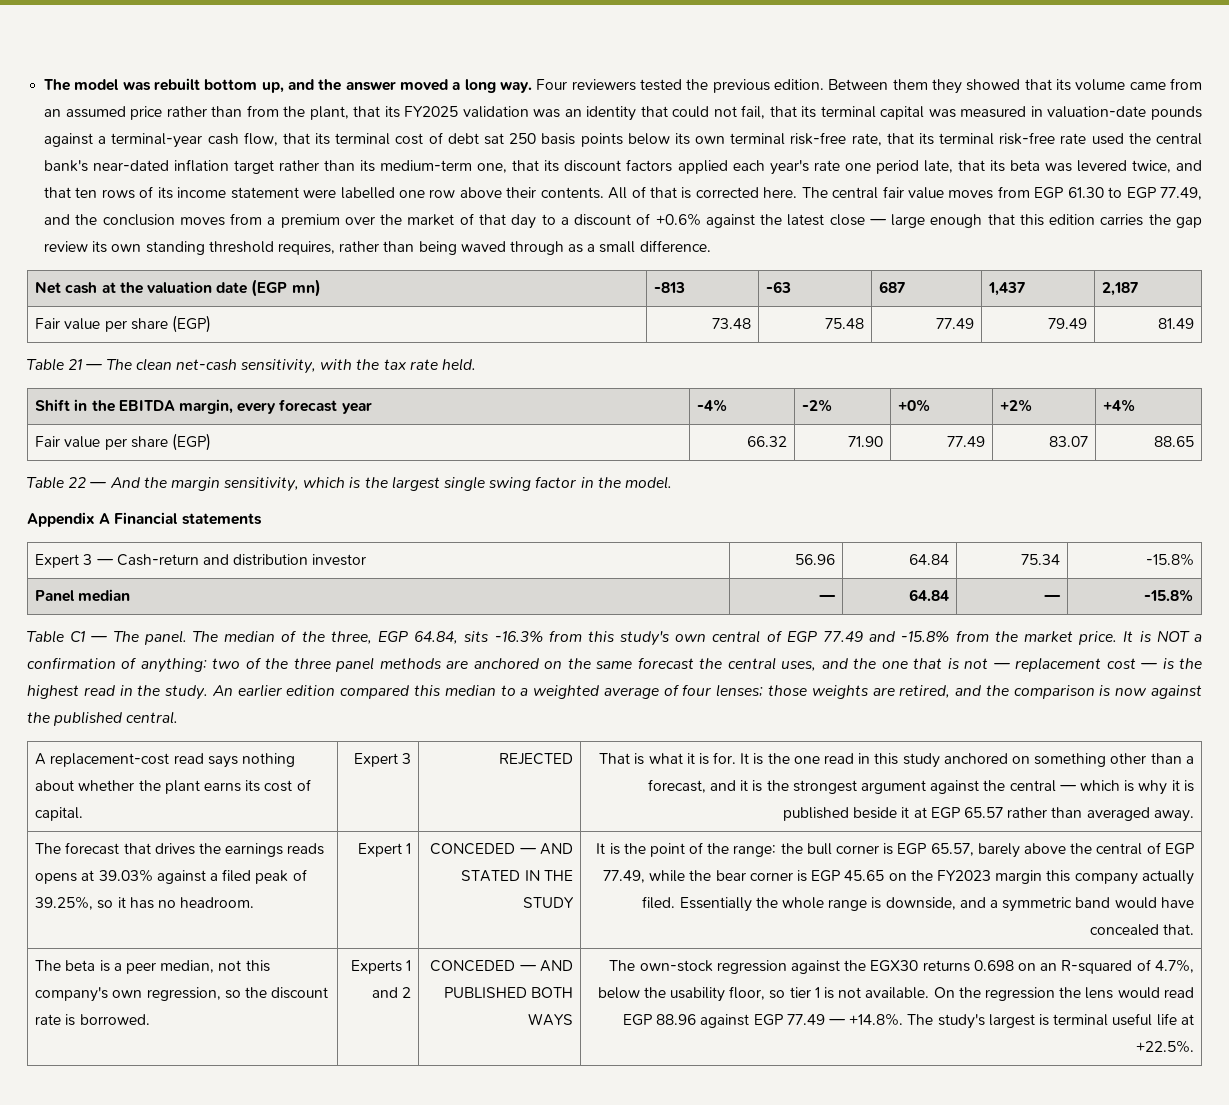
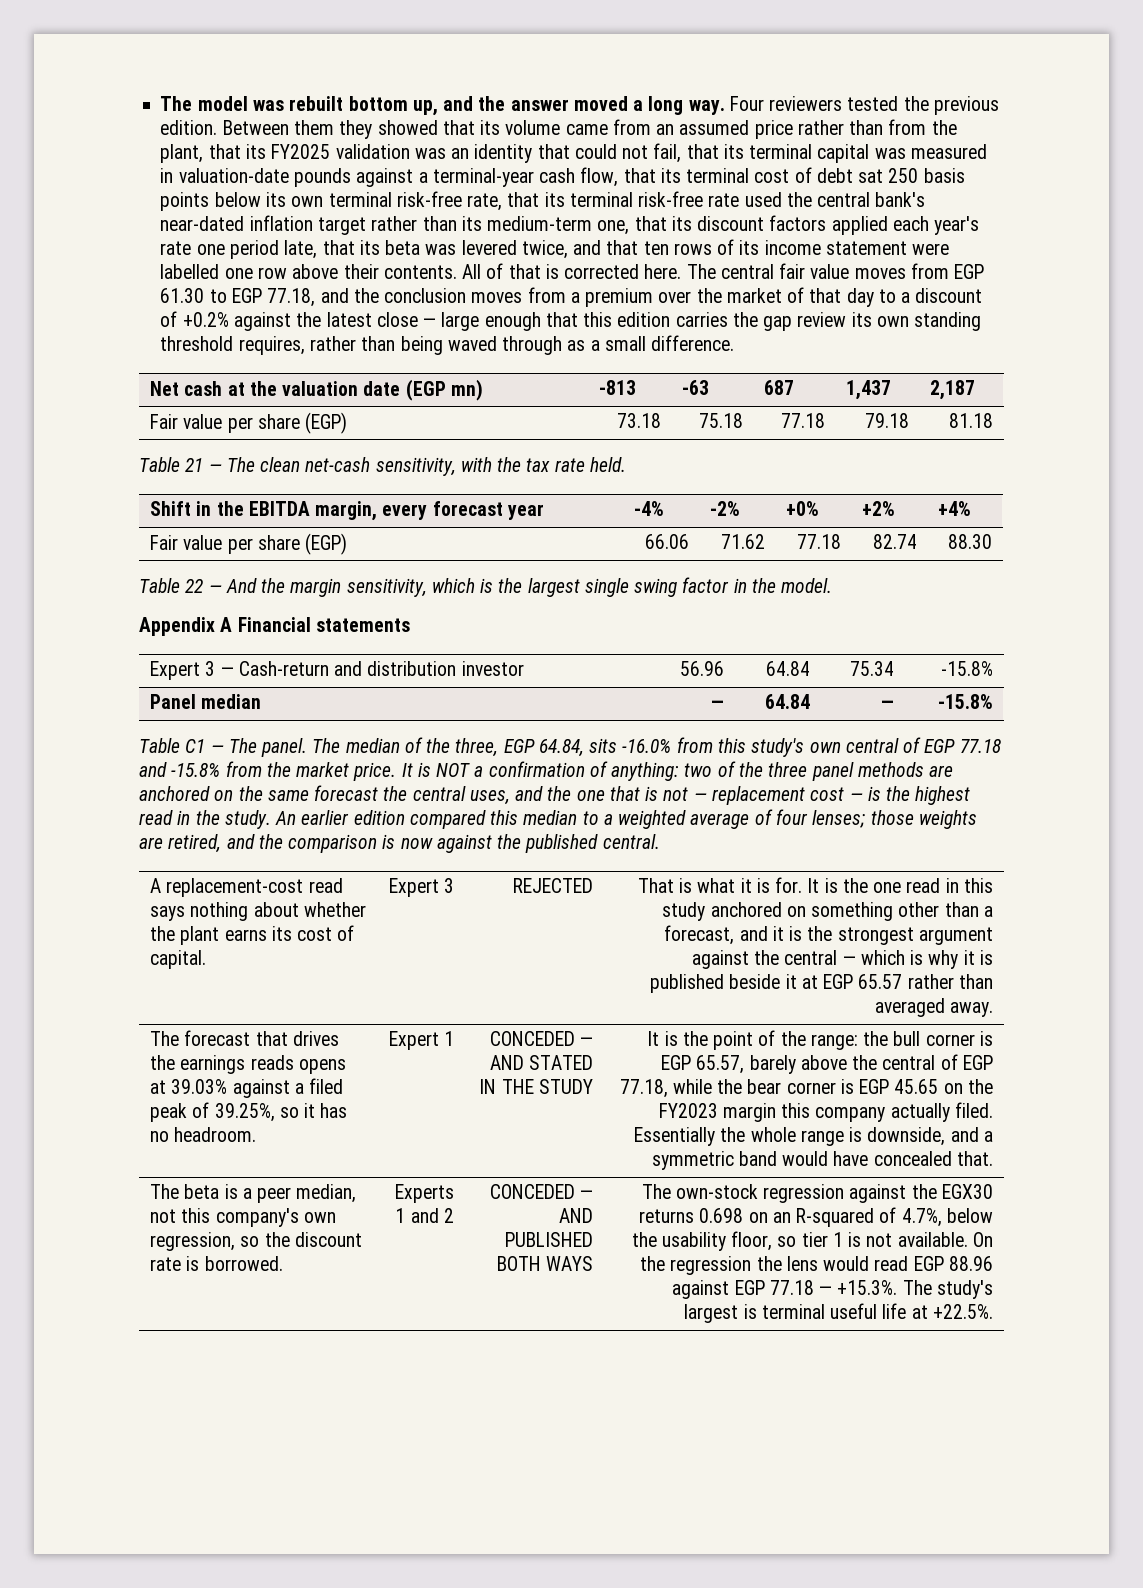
- The central fair value moves from EGP 61.30 to EGP 77.49, and the conclusion moves from a premium over the market of that day to a discount of +0.6% against the latest close — large enough that this edition carries the gap review its own standing threshold requires, rather than being waved through as a small difference.
+ The central fair value moves from EGP 61.30 to EGP 77.18, and the conclusion moves from a premium over the market of that day to a discount of +0.2% against the latest close — large enough that this edition carries the gap review its own standing threshold requires, rather than being waved through as a small difference.
- Fair value per share (EGP) | 73.48 | 75.48 | 77.49 | 79.49 | 81.49
+ Fair value per share (EGP) | 73.18 | 75.18 | 77.18 | 79.18 | 81.18
- Fair value per share (EGP) | 66.32 | 71.90 | 77.49 | 83.07 | 88.65
+ Fair value per share (EGP) | 66.06 | 71.62 | 77.18 | 82.74 | 88.30
- The median of the three, EGP 64.84, sits -16.3% from this study's own central of EGP 77.49 and -15.8% from the market price.
+ The median of the three, EGP 64.84, sits -16.0% from this study's own central of EGP 77.18 and -15.8% from the market price.
- It is the point of the range: the bull corner is EGP 65.57, barely above the central of EGP 77.49, while the bear corner is EGP 45.65 on the FY2023 margin this company actually filed.
+ It is the point of the range: the bull corner is EGP 65.57, barely above the central of EGP 77.18, while the bear corner is EGP 45.65 on the FY2023 margin this company actually filed.
- On the regression the lens would read EGP 88.96 against EGP 77.49 — +14.8%. The study's largest is terminal useful life at +22.5%.
+ On the regression the lens would read EGP 88.96 against EGP 77.18 — +15.3%. The study's largest is terminal useful life at +22.5%.

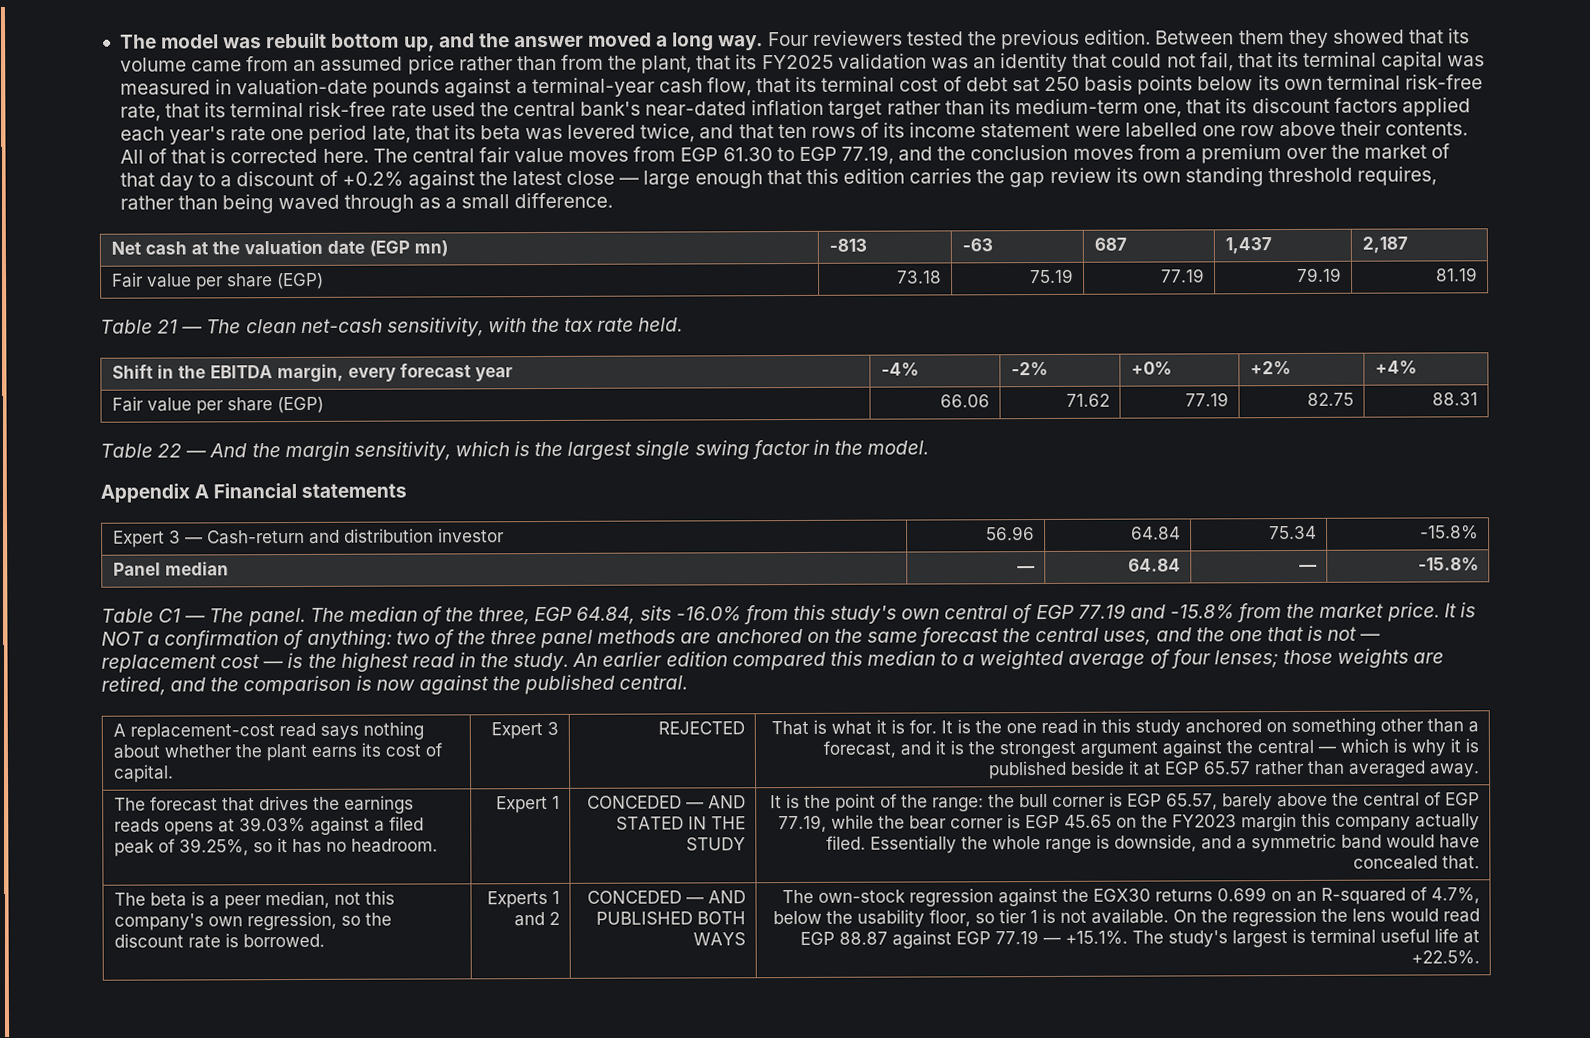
- The central fair value moves from EGP 61.30 to EGP 77.18, and the conclusion moves from a premium over the market of that day to a discount of +0.2% against the latest close — large enough that this edition carries the gap review its own standing threshold requires, rather than being waved through as a small difference.
+ The central fair value moves from EGP 61.30 to EGP 77.19, and the conclusion moves from a premium over the market of that day to a discount of +0.2% against the latest close — large enough that this edition carries the gap review its own standing threshold requires, rather than being waved through as a small difference.
- Fair value per share (EGP) | 73.18 | 75.18 | 77.18 | 79.18 | 81.18
+ Fair value per share (EGP) | 73.18 | 75.19 | 77.19 | 79.19 | 81.19
- Fair value per share (EGP) | 66.06 | 71.62 | 77.18 | 82.74 | 88.30
+ Fair value per share (EGP) | 66.06 | 71.62 | 77.19 | 82.75 | 88.31
- The median of the three, EGP 64.84, sits -16.0% from this study's own central of EGP 77.18 and -15.8% from the market price.
+ The median of the three, EGP 64.84, sits -16.0% from this study's own central of EGP 77.19 and -15.8% from the market price.
- It is the point of the range: the bull corner is EGP 65.57, barely above the central of EGP 77.18, while the bear corner is EGP 45.65 on the FY2023 margin this company actually filed.
+ It is the point of the range: the bull corner is EGP 65.57, barely above the central of EGP 77.19, while the bear corner is EGP 45.65 on the FY2023 margin this company actually filed.
- The own-stock regression against the EGX30 returns 0.698 on an R-squared of 4.7%, below the usability floor, so tier 1 is not available.
+ The own-stock regression against the EGX30 returns 0.699 on an R-squared of 4.7%, below the usability floor, so tier 1 is not available.
- On the regression the lens would read EGP 88.96 against EGP 77.18 — +15.3%. The study's largest is terminal useful life at +22.5%.
+ On the regression the lens would read EGP 88.87 against EGP 77.19 — +15.1%. The study's largest is terminal useful life at +22.5%.

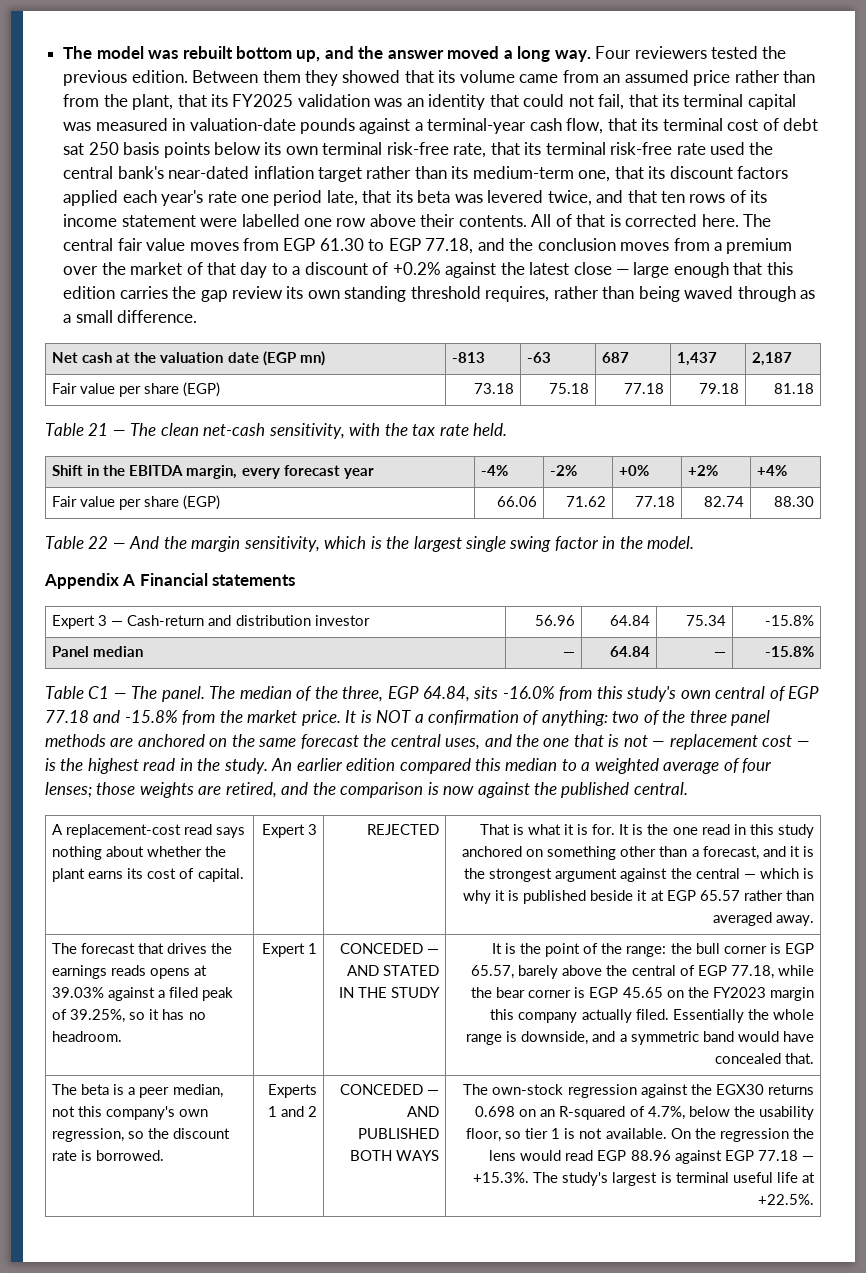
- The central fair value moves from EGP 61.30 to EGP 77.19, and the conclusion moves from a premium over the market of that day to a discount of +0.2% against the latest close — large enough that this edition carries the gap review its own standing threshold requires, rather than being waved through as a small difference.
+ The central fair value moves from EGP 61.30 to EGP 77.18, and the conclusion moves from a premium over the market of that day to a discount of +0.2% against the latest close — large enough that this edition carries the gap review its own standing threshold requires, rather than being waved through as a small difference.
- Fair value per share (EGP) | 73.18 | 75.19 | 77.19 | 79.19 | 81.19
+ Fair value per share (EGP) | 73.18 | 75.18 | 77.18 | 79.18 | 81.18
- Fair value per share (EGP) | 66.06 | 71.62 | 77.19 | 82.75 | 88.31
+ Fair value per share (EGP) | 66.06 | 71.62 | 77.18 | 82.74 | 88.30
- The median of the three, EGP 64.84, sits -16.0% from this study's own central of EGP 77.19 and -15.8% from the market price.
+ The median of the three, EGP 64.84, sits -16.0% from this study's own central of EGP 77.18 and -15.8% from the market price.
- It is the point of the range: the bull corner is EGP 65.57, barely above the central of EGP 77.19, while the bear corner is EGP 45.65 on the FY2023 margin this company actually filed.
+ It is the point of the range: the bull corner is EGP 65.57, barely above the central of EGP 77.18, while the bear corner is EGP 45.65 on the FY2023 margin this company actually filed.
- The own-stock regression against the EGX30 returns 0.699 on an R-squared of 4.7%, below the usability floor, so tier 1 is not available.
+ The own-stock regression against the EGX30 returns 0.698 on an R-squared of 4.7%, below the usability floor, so tier 1 is not available.
- On the regression the lens would read EGP 88.87 against EGP 77.19 — +15.1%. The study's largest is terminal useful life at +22.5%.
+ On the regression the lens would read EGP 88.96 against EGP 77.18 — +15.3%. The study's largest is terminal useful life at +22.5%.

